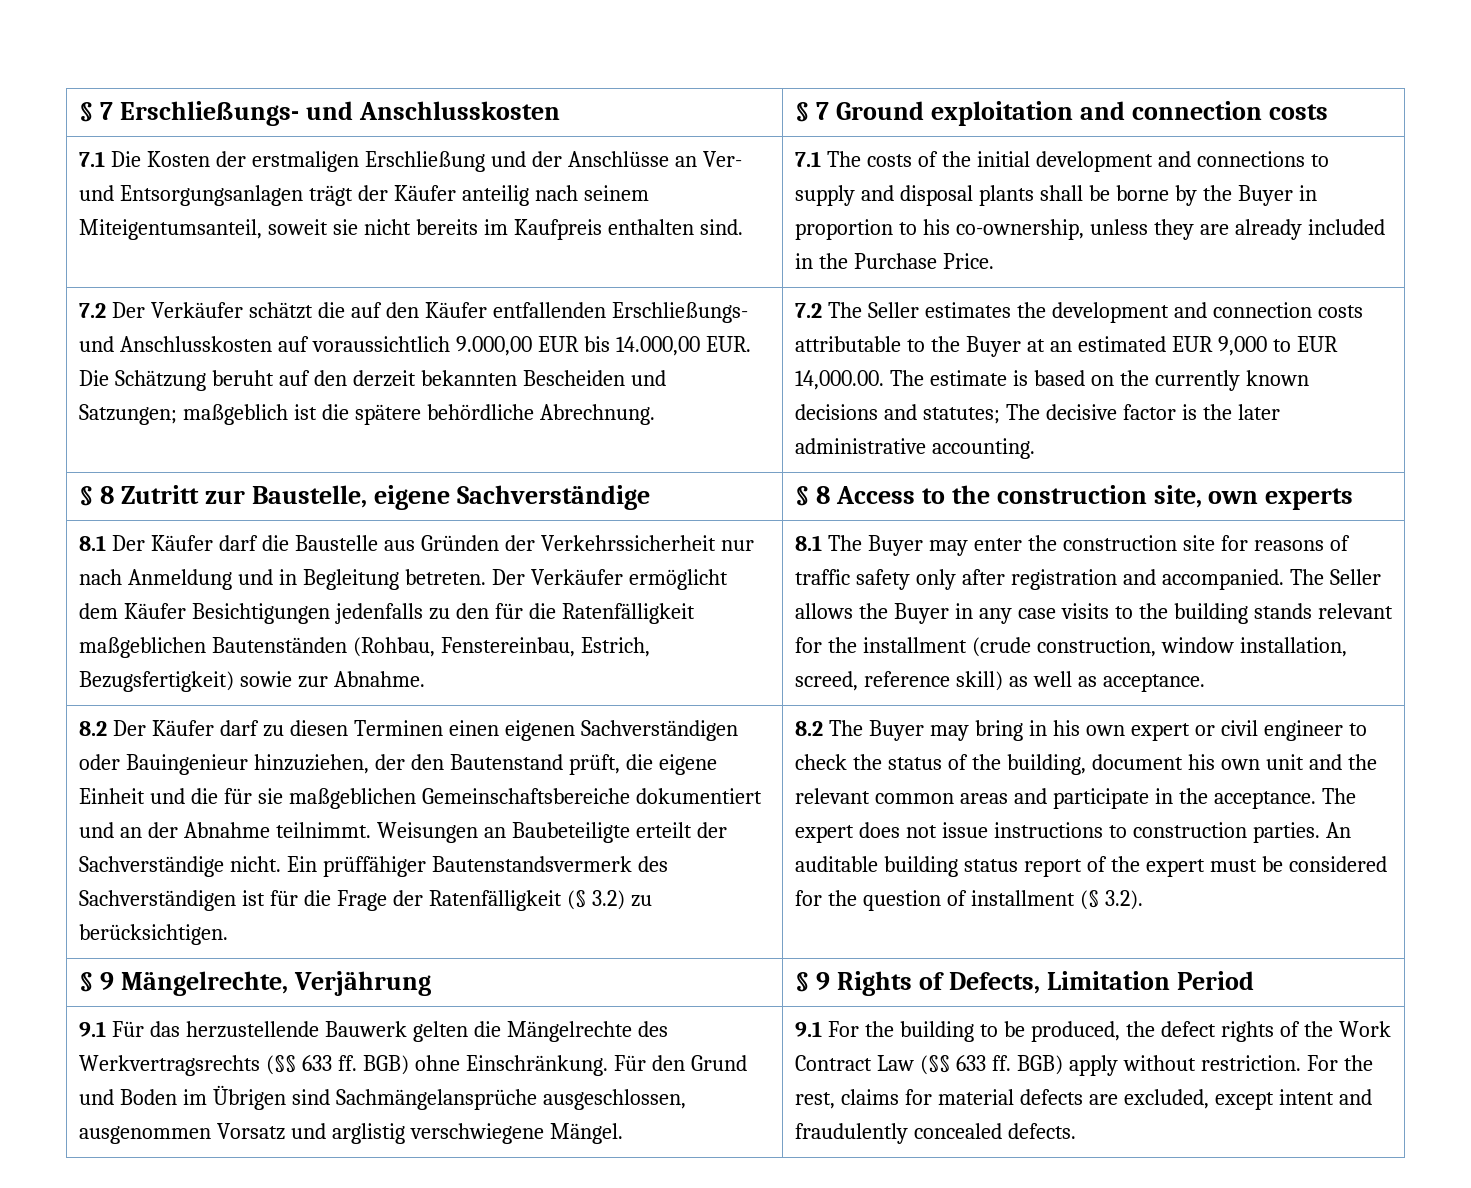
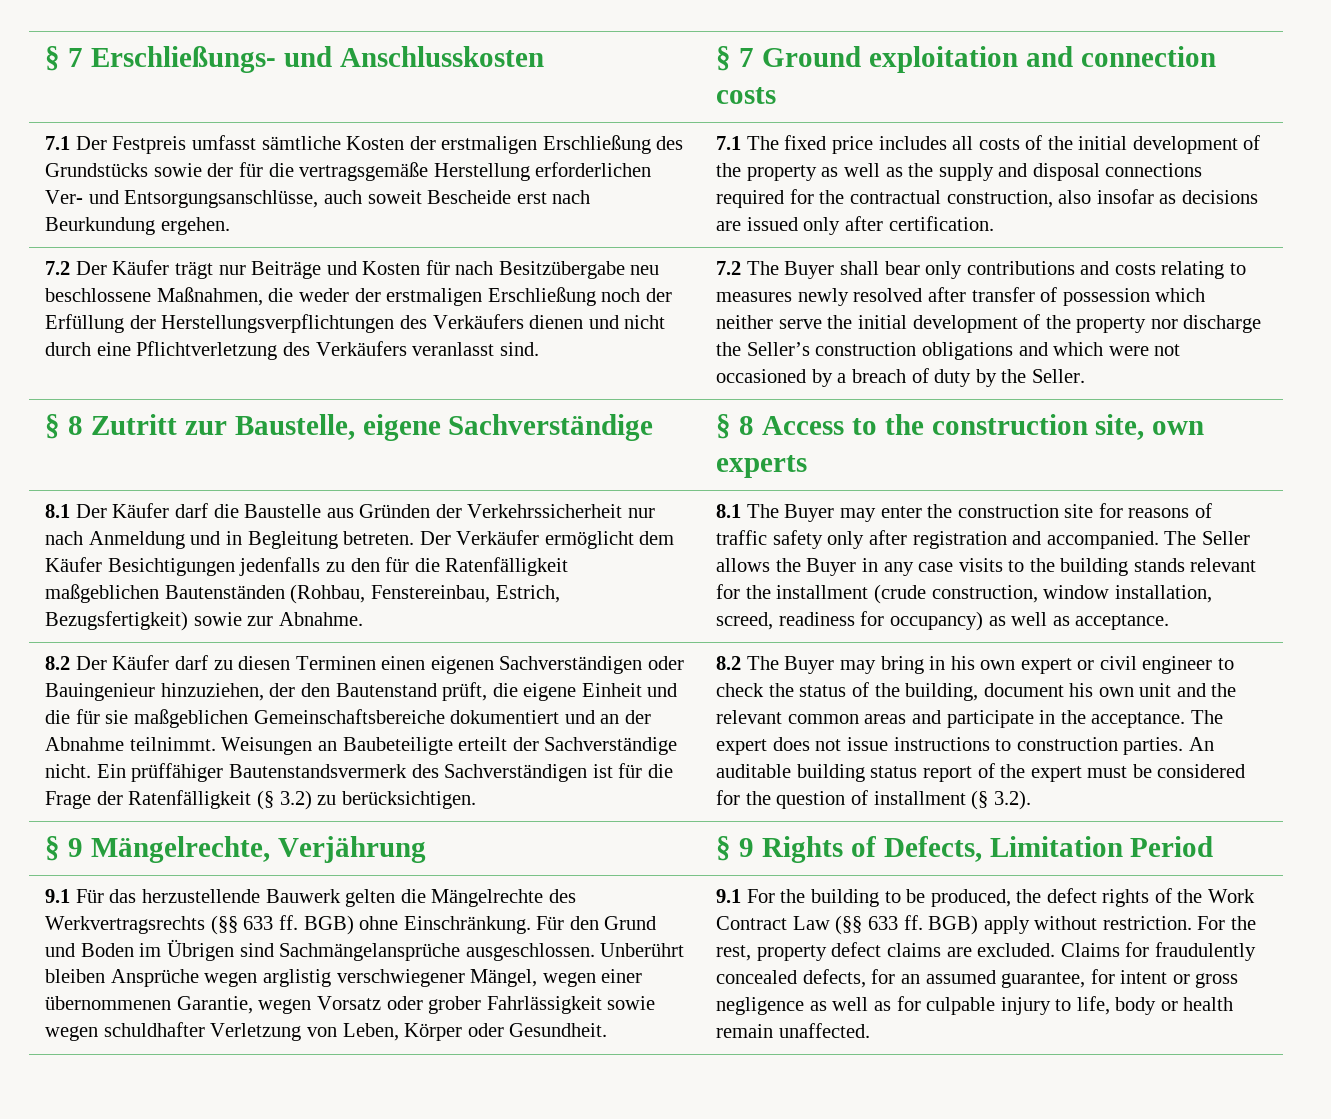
- 7.1 Die Kosten der erstmaligen Erschließung und der Anschlüsse an Ver- und Entsorgungsanlagen trägt der Käufer anteilig nach seinem Miteigentumsanteil, soweit sie nicht bereits im Kaufpreis enthalten sind. | 7.1 The costs of the initial development and connections to supply and disposal plants shall be borne by the Buyer in proportion to his co-ownership, unless they are already included in the Purchase Price.
- 7.2 Der Verkäufer schätzt die auf den Käufer entfallenden Erschließungs- und Anschlusskosten auf voraussichtlich 9.000,00 EUR bis 14.000,00 EUR. Die Schätzung beruht auf den derzeit bekannten Bescheiden und Satzungen; maßgeblich ist die spätere behördliche Abrechnung. | 7.2 The Seller estimates the development and connection costs attributable to the Buyer at an estimated EUR 9,000 to EUR 14,000.00. The estimate is based on the currently known decisions and statutes; The decisive factor is the later administrative accounting.
+ 7.1 Der Festpreis umfasst sämtliche Kosten der erstmaligen Erschließung des Grundstücks sowie der für die vertragsgemäße Herstellung erforderlichen Ver- und Entsorgungsanschlüsse, auch soweit Bescheide erst nach Beurkundung ergehen. | 7.1 The fixed price includes all costs of the initial development of the property as well as the supply and disposal connections required for the contractual construction, also insofar as decisions are issued only after certification.
+ 7.2 Der Käufer trägt nur Beiträge und Kosten für nach Besitzübergabe neu beschlossene Maßnahmen, die weder der erstmaligen Erschließung noch der Erfüllung der Herstellungsverpflichtungen des Verkäufers dienen und nicht durch eine Pflichtverletzung des Verkäufers veranlasst sind. | 7.2 The Buyer shall bear only contributions and costs relating to measures newly resolved after transfer of possession which neither serve the initial development of the property nor discharge the Seller’s construction obligations and which were not occasioned by a breach of duty by the Seller.
- The Seller allows the Buyer in any case visits to the building stands relevant for the installment (crude construction, window installation, screed, reference skill) as well as acceptance.
+ The Seller allows the Buyer in any case visits to the building stands relevant for the installment (crude construction, window installation, screed, readiness for occupancy) as well as acceptance.
- Für den Grund und Boden im Übrigen sind Sachmängelansprüche ausgeschlossen, ausgenommen Vorsatz und arglistig verschwiegene Mängel.
+ Für den Grund und Boden im Übrigen sind Sachmängelansprüche ausgeschlossen. Unberührt bleiben Ansprüche wegen arglistig verschwiegener Mängel, wegen einer übernommenen Garantie, wegen Vorsatz oder grober Fahrlässigkeit sowie wegen schuldhafter Verletzung von Leben, Körper oder Gesundheit.
- For the rest, claims for material defects are excluded, except intent and fraudulently concealed defects.
+ For the rest, property defect claims are excluded. Claims for fraudulently concealed defects, for an assumed guarantee, for intent or gross negligence as well as for culpable injury to life, body or health remain unaffected.

